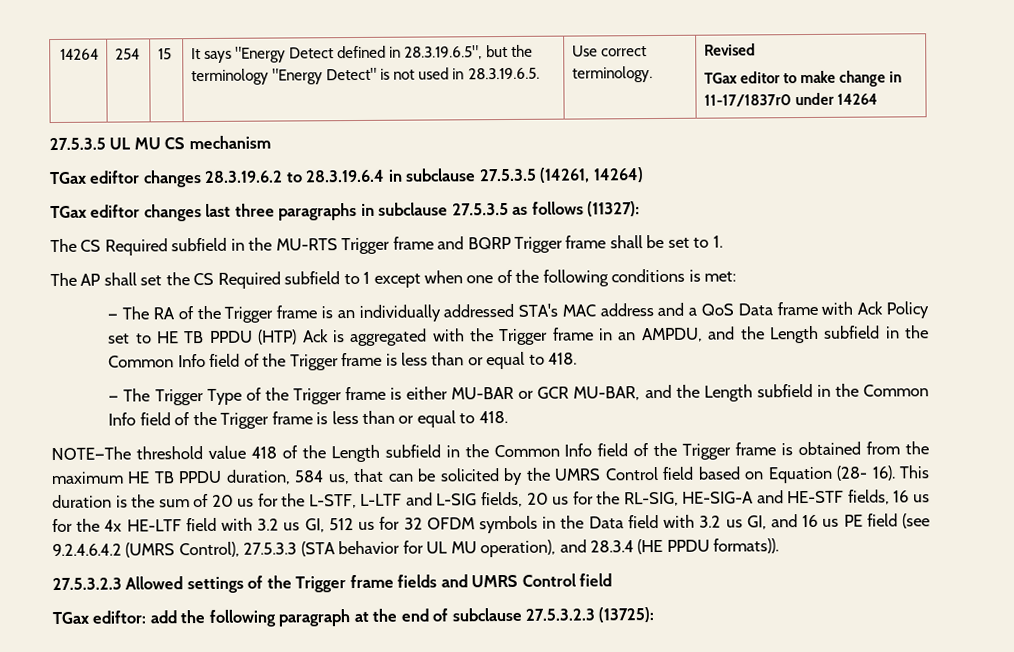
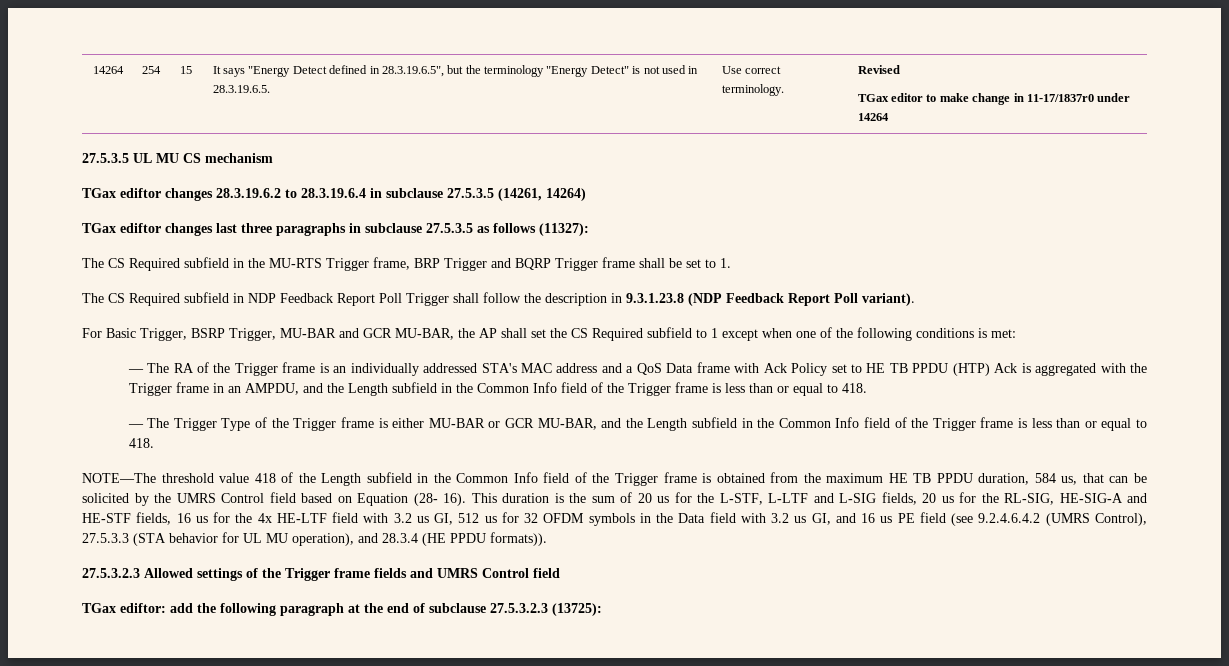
- The CS Required subfield in the MU-RTS Trigger frame and BQRP Trigger frame shall be set to 1.
+ The CS Required subfield in the MU-RTS Trigger frame, BRP Trigger and BQRP Trigger frame shall be set to 1.
- The AP shall set the CS Required subfield to 1 except when one of the following conditions is met:
+ The CS Required subfield in NDP Feedback Report Poll Trigger shall follow the description in 9.3.1.23.8 (NDP Feedback Report Poll variant).
+ For Basic Trigger, BSRP Trigger, MU-BAR and GCR MU-BAR, the AP shall set the CS Required subfield to 1 except when one of the following conditions is met:

